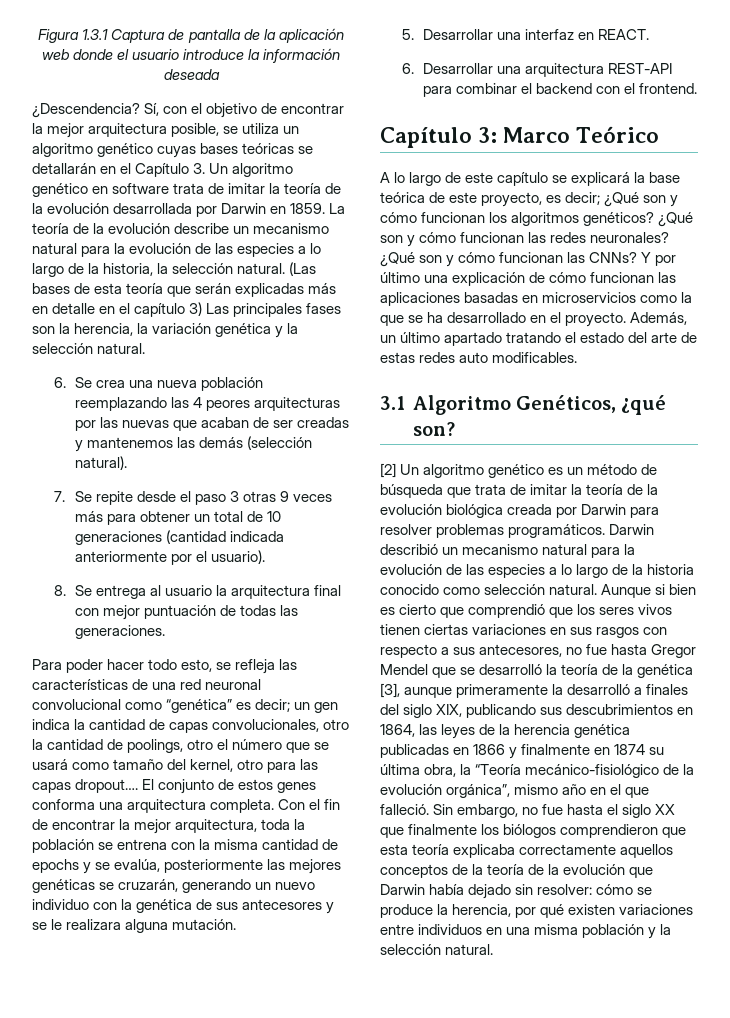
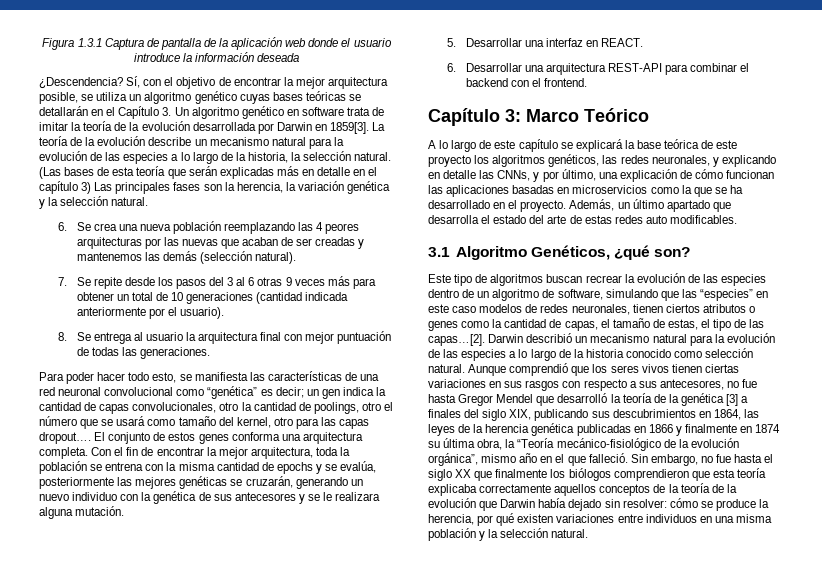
- Sí, con el objetivo de encontrar la mejor arquitectura posible, se utiliza un algoritmo genético cuyas bases teóricas se detallarán en el Capítulo 3. Un algoritmo genético en software trata de imitar la teoría de la evolución desarrollada por Darwin en 1859.
+ Sí, con el objetivo de encontrar la mejor arquitectura posible, se utiliza un algoritmo genético cuyas bases teóricas se detallarán en el Capítulo 3. Un algoritmo genético en software trata de imitar la teoría de la evolución desarrollada por Darwin en 1859[3].
- 7. Se repite desde el paso 3 otras 9 veces más para obtener un total de 10 generaciones (cantidad indicada anteriormente por el usuario).
+ 7. Se repite desde los pasos del 3 al 6 otras 9 veces más para obtener un total de 10 generaciones (cantidad indicada anteriormente por el usuario).
- Para poder hacer todo esto, se refleja las características de una red neuronal convolucional como “genética” es decir; un gen indica la cantidad de capas convolucionales, otro la cantidad de poolings, otro el número que se usará como tamaño del kernel, otro para las capas dropout….
+ Para poder hacer todo esto, se manifiesta las características de una red neuronal convolucional como “genética” es decir; un gen indica la cantidad de capas convolucionales, otro la cantidad de poolings, otro el número que se usará como tamaño del kernel, otro para las capas dropout….
- A lo largo de este capítulo se explicará la base teórica de este proyecto, es decir; ¿Qué son y cómo funcionan los algoritmos genéticos? ¿Qué son y cómo funcionan las redes neuronales? ¿Qué son y cómo funcionan las CNNs? Y por último una explicación de cómo funcionan las aplicaciones basadas en microservicios como la que se ha desarrollado en el proyecto.
+ A lo largo de este capítulo se explicará la base teórica de este proyecto los algoritmos genéticos, las redes neuronales, y explicando en detalle las CNNs, y por último, una explicación de cómo funcionan las aplicaciones basadas en microservicios como la que se ha desarrollado en el proyecto.
- Además, un último apartado tratando el estado del arte de estas redes auto modificables.
+ Además, un último apartado que desarrolla el estado del arte de estas redes auto modificables.
- [2] Un algoritmo genético es un método de búsqueda que trata de imitar la teoría de la evolución biológica creada por Darwin para resolver problemas programáticos.
+ Este tipo de algoritmos buscan recrear la evolución de las especies dentro de un algoritmo de software, simulando que las “especies” en este caso modelos de redes neuronales, tienen ciertos atributos o genes como la cantidad de capas, el tamaño de estas, el tipo de las capas…[2].
- Aunque si bien es cierto que comprendió que los seres vivos tienen ciertas variaciones en sus rasgos con respecto a sus antecesores, no fue hasta Gregor Mendel que se desarrolló la teoría de la genética [3], aunque primeramente la desarrolló a finales del siglo XIX, publicando sus descubrimientos en 1864, las leyes de la herencia genética publicadas en 1866 y finalmente en 1874 su última obra, la “Teoría mecánico-fisiológico de la evolución orgánica”, mismo año en el que falleció.
+ Aunque comprendió que los seres vivos tienen ciertas variaciones en sus rasgos con respecto a sus antecesores, no fue hasta Gregor Mendel que desarrolló la teoría de la genética [3] a finales del siglo XIX, publicando sus descubrimientos en 1864, las leyes de la herencia genética publicadas en 1866 y finalmente en 1874 su última obra, la “Teoría mecánico-fisiológico de la evolución orgánica”, mismo año en el que falleció.

